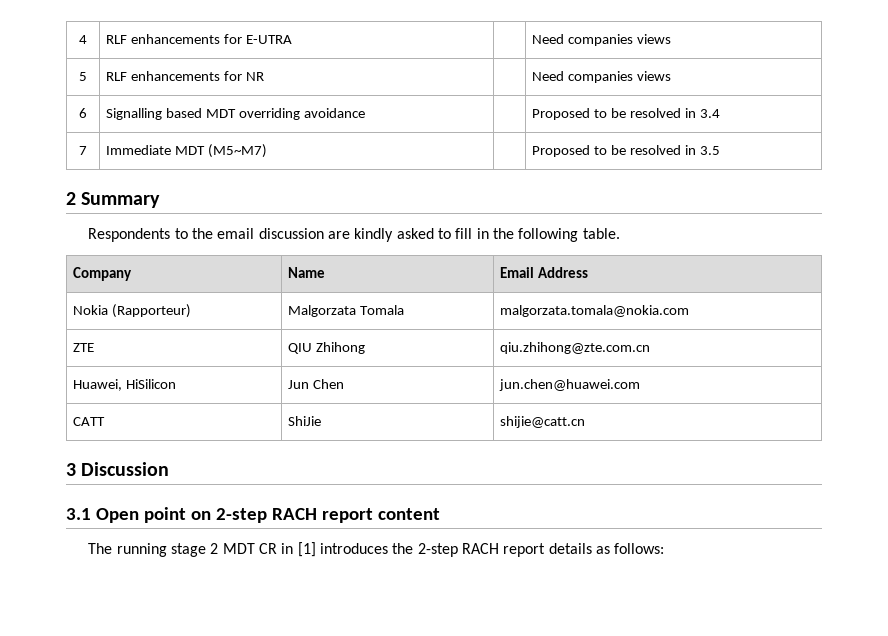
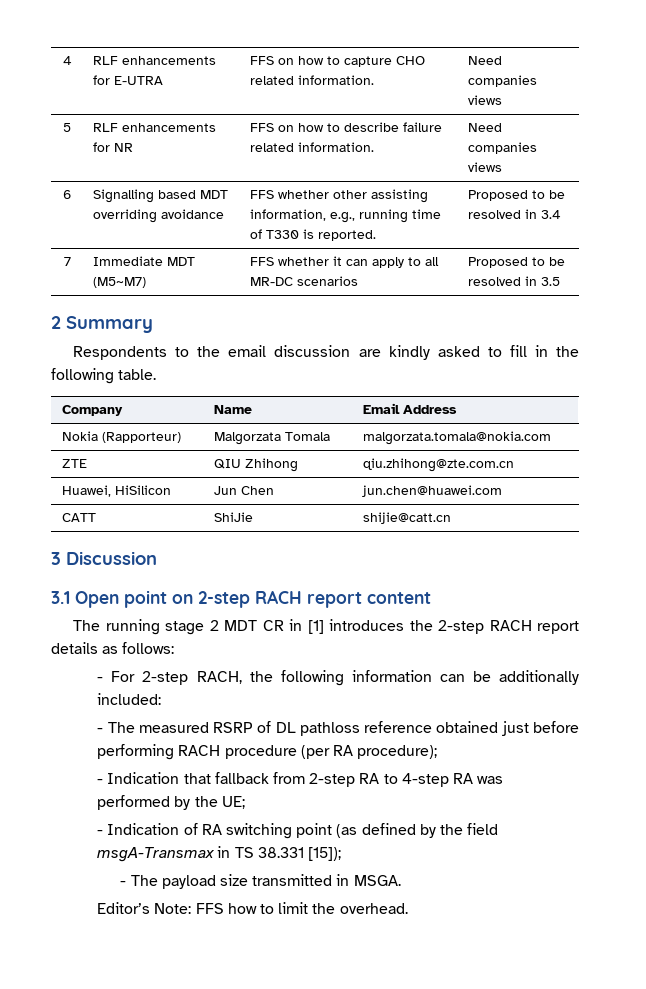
- 4 | RLF enhancements for E-UTRA | | Need companies views
+ 4 | RLF enhancements for E-UTRA | FFS on how to capture CHO related information. | Need companies views
- 5 | RLF enhancements for NR | | Need companies views
+ 5 | RLF enhancements for NR | FFS on how to describe failure related information. | Need companies views
- 6 | Signalling based MDT overriding avoidance | | Proposed to be resolved in 3.4
+ 6 | Signalling based MDT overriding avoidance | FFS whether other assisting information, e.g., running time of T330 is reported. | Proposed to be resolved in 3.4
- 7 | Immediate MDT (M5~M7) | | Proposed to be resolved in 3.5
+ 7 | Immediate MDT (M5~M7) | FFS whether it can apply to all MR-DC scenarios | Proposed to be resolved in 3.5
+ - For 2-step RACH, the following information can be additionally included:
+ - The measured RSRP of DL pathloss reference obtained just before performing RACH procedure (per RA procedure);
+ - Indication that fallback from 2-step RA to 4-step RA was performed by the UE;
+ - Indication of RA switching point (as defined by the field msgA-Transmax in TS 38.331 [15]);
+ - The payload size transmitted in MSGA.
+ Editor’s Note: FFS how to limit the overhead.

